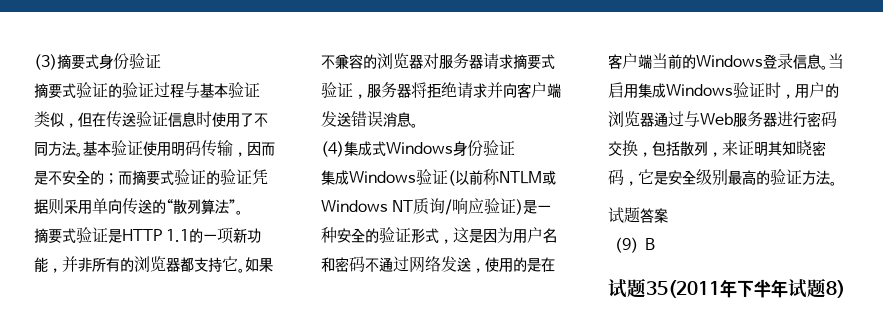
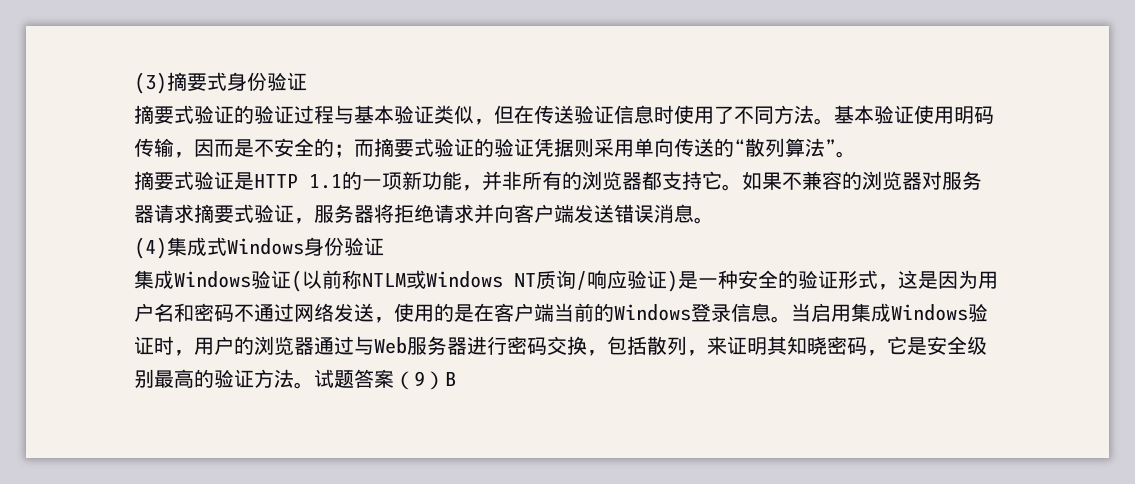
- 当启用集成Windows验证时，用户的浏览器通过与Web服务器进行密码交换，包括散列，来证明其知晓密码，它是安全级别最高的验证方法。
- 试题答案
- （9）B
+ 当启用集成Windows验证时，用户的浏览器通过与Web服务器进行密码交换，包括散列，来证明其知晓密码，它是安全级别最高的验证方法。试题答案（9）B
- 试题35(2011年下半年试题8)

